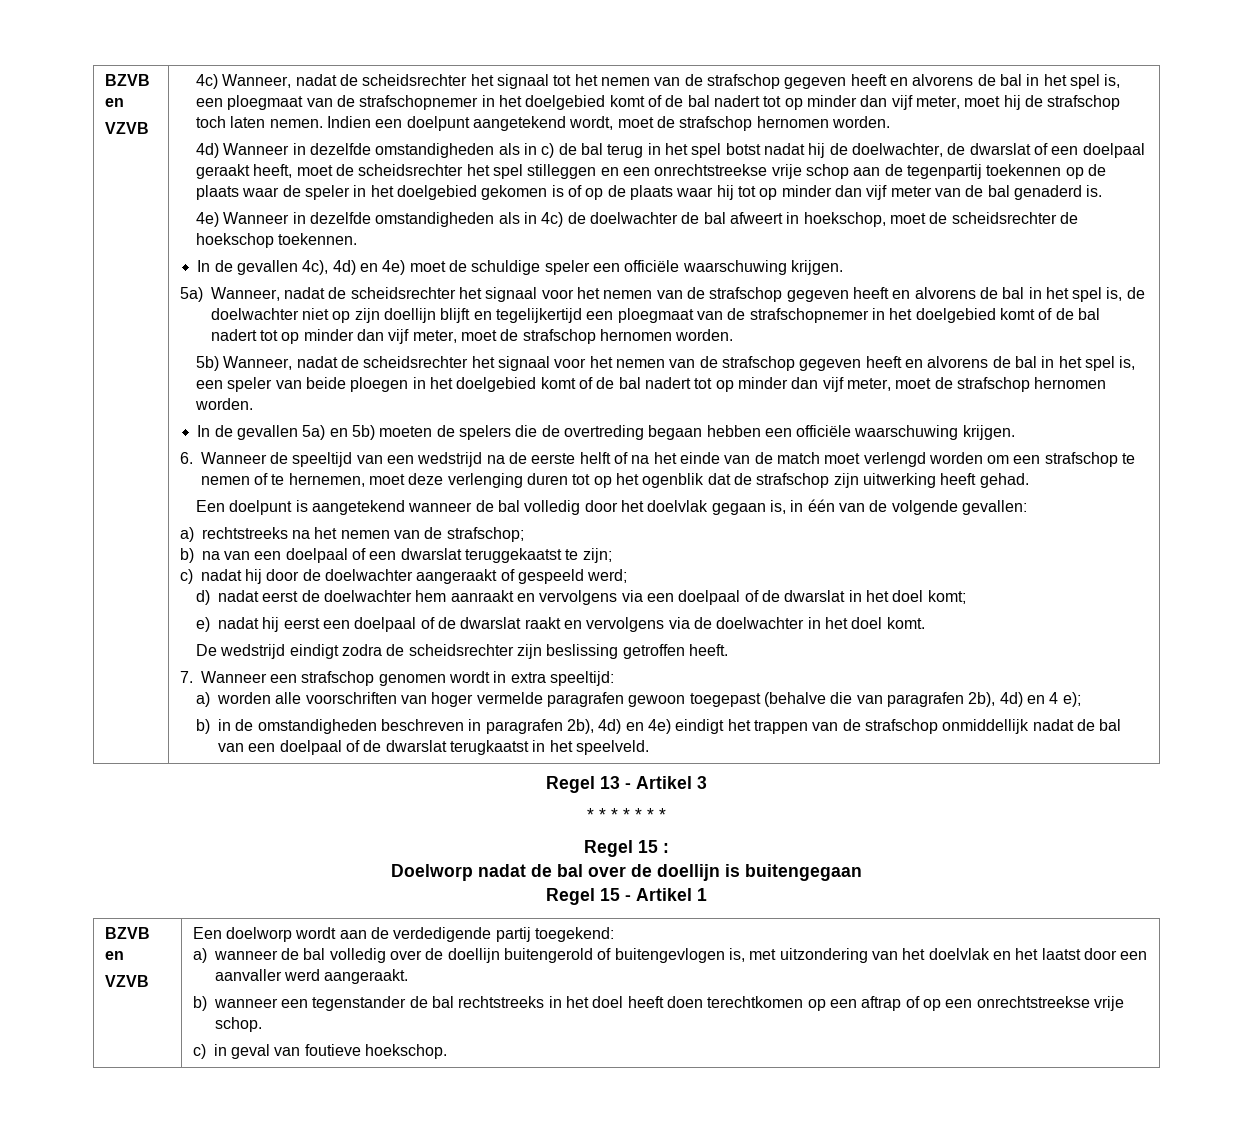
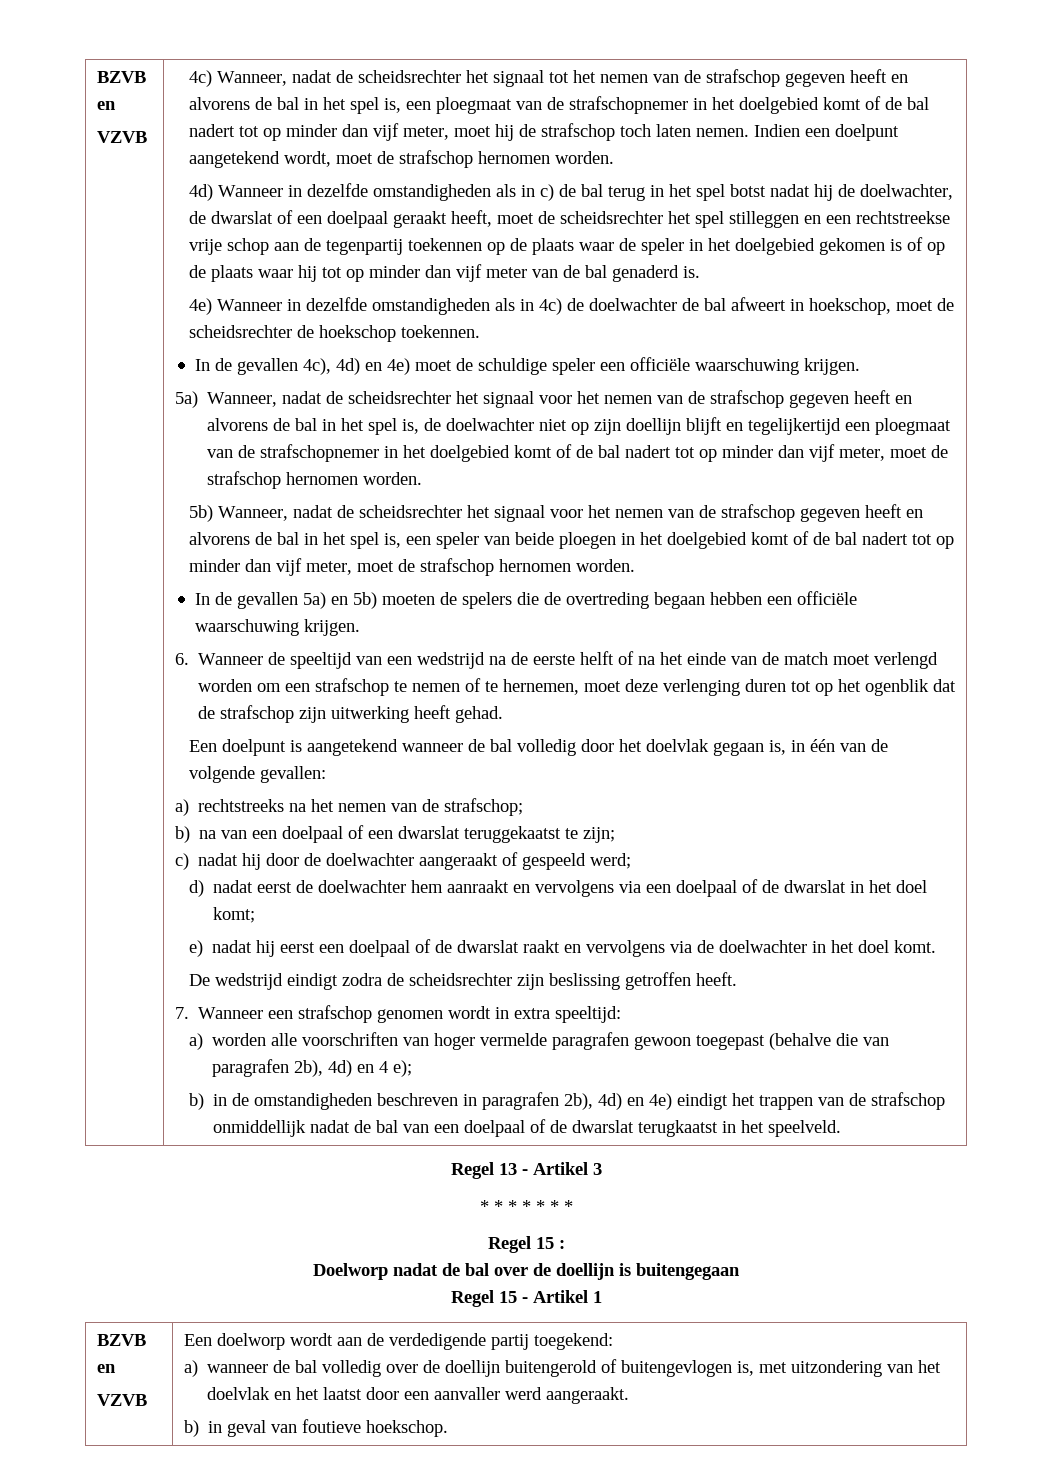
- 4d) Wanneer in dezelfde omstandigheden als in c) de bal terug in het spel botst nadat hij de doelwachter, de dwarslat of een doelpaal geraakt heeft, moet de scheidsrechter het spel stilleggen en een onrechtstreekse vrije schop aan de tegenpartij toekennen op de plaats waar de speler in het doelgebied gekomen is of op de plaats waar hij tot op minder dan vijf meter van de bal genaderd is.
+ 4d) Wanneer in dezelfde omstandigheden als in c) de bal terug in het spel botst nadat hij de doelwachter, de dwarslat of een doelpaal geraakt heeft, moet de scheidsrechter het spel stilleggen en een rechtstreekse vrije schop aan de tegenpartij toekennen op de plaats waar de speler in het doelgebied gekomen is of op de plaats waar hij tot op minder dan vijf meter van de bal genaderd is.
- b) wanneer een tegenstander de bal rechtstreeks in het doel heeft doen terechtkomen op een aftrap of op een onrechtstreekse vrije schop.
- c) in geval van foutieve hoekschop.
+ b) in geval van foutieve hoekschop.

